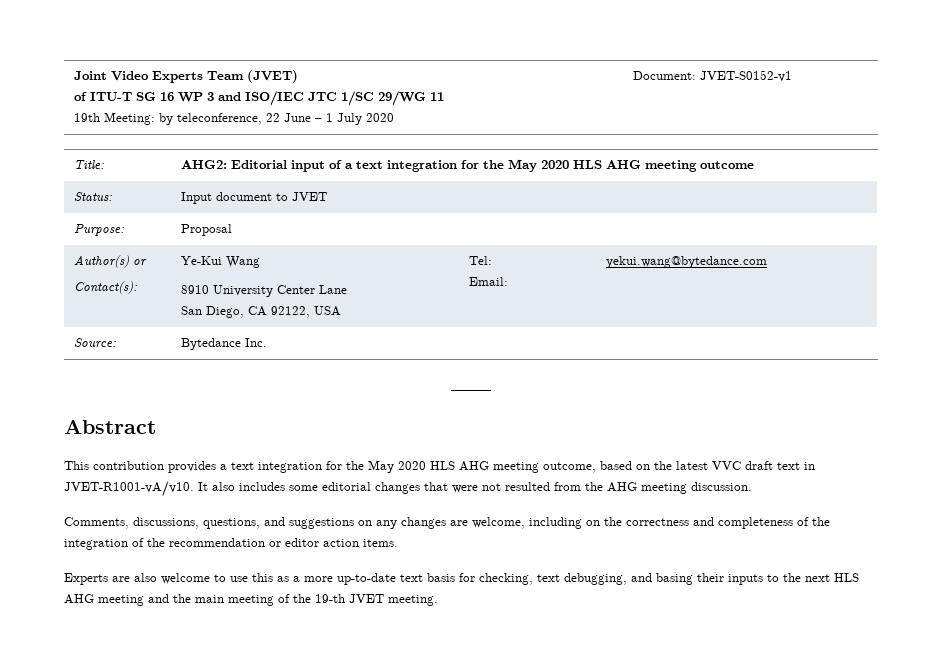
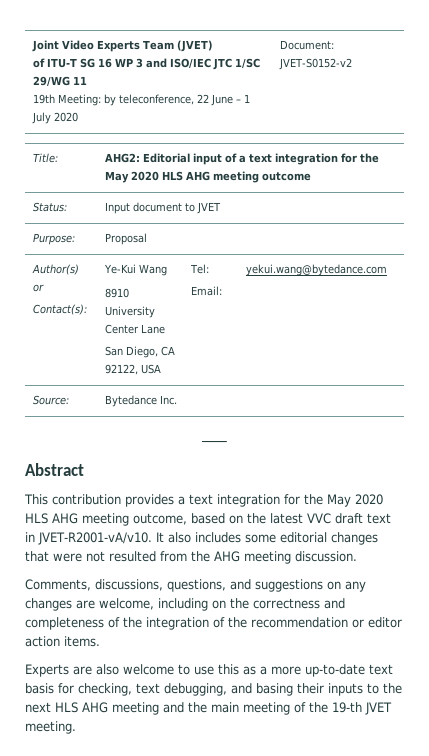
  Joint Video Experts Team (JVET)
  of ITU-T SG 16 WP 3 and ISO/IEC JTC 1/SC 29/WG 11
- 19th Meeting: by teleconference, 22 June – 1 July 2020 | Document: JVET-S0152-v1
+ 19th Meeting: by teleconference, 22 June – 1 July 2020 | Document: JVET-S0152-v2
- This contribution provides a text integration for the May 2020 HLS AHG meeting outcome, based on the latest VVC draft text in JVET-R1001-vA/v10.
+ This contribution provides a text integration for the May 2020 HLS AHG meeting outcome, based on the latest VVC draft text in JVET-R2001-vA/v10.

